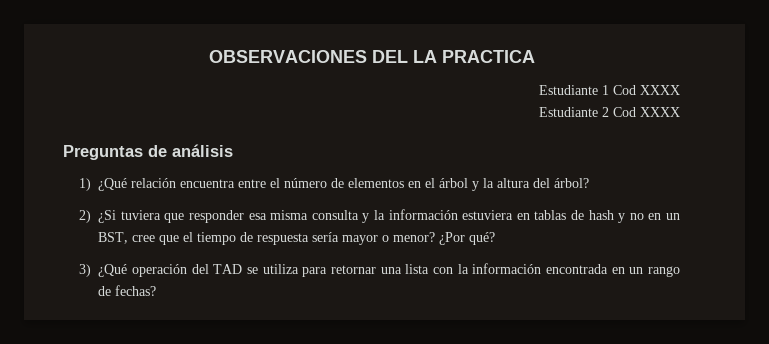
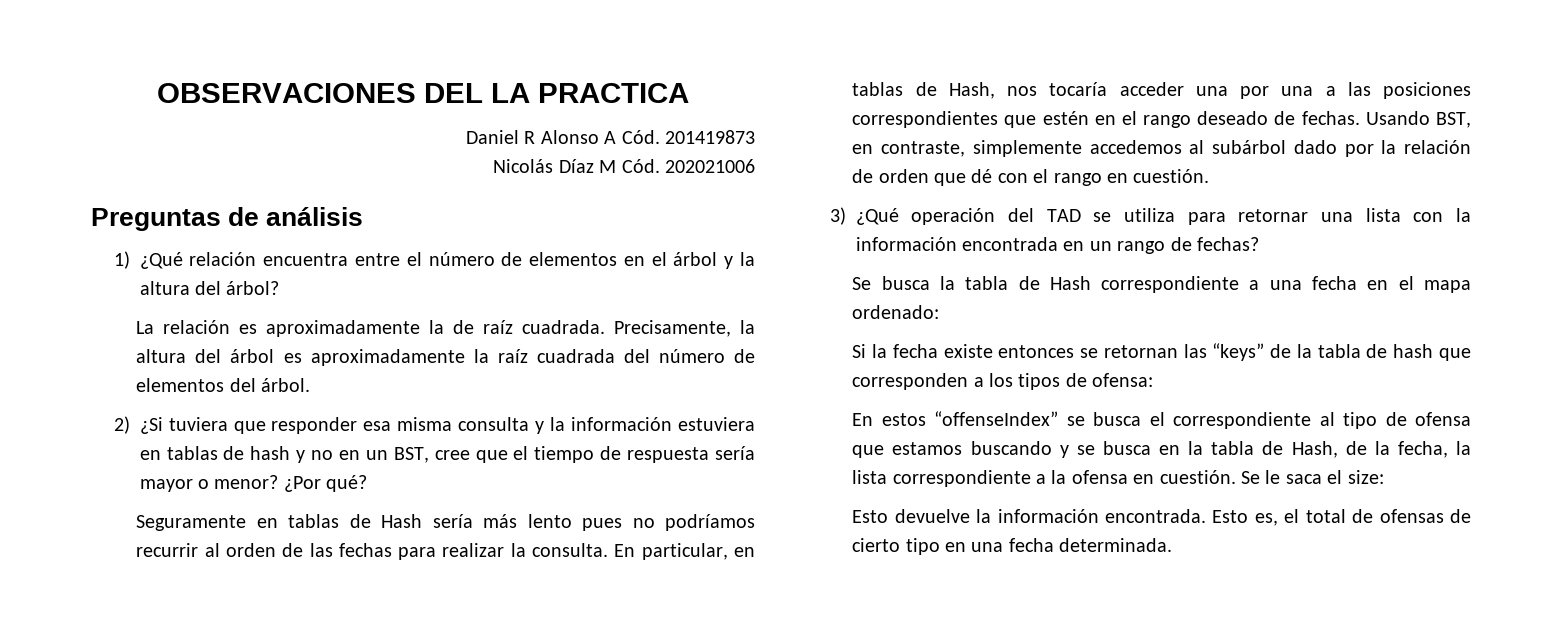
- Estudiante 1 Cod XXXX
- Estudiante 2 Cod XXXX
+ Daniel R Alonso A Cód. 201419873
+ Nicolás Díaz M Cód. 202021006
+ La relación es aproximadamente la de raíz cuadrada. Precisamente, la altura del árbol es aproximadamente la raíz cuadrada del número de elementos del árbol.
+ Seguramente en tablas de Hash sería más lento pues no podríamos recurrir al orden de las fechas para realizar la consulta. En particular, en tablas de Hash, nos tocaría acceder una por una a las posiciones correspondientes que estén en el rango deseado de fechas. Usando BST, en contraste, simplemente accedemos al subárbol dado por la relación de orden que dé con el rango en cuestión.
+ Se busca la tabla de Hash correspondiente a una fecha en el mapa ordenado:
+ Si la fecha existe entonces se retornan las “keys” de la tabla de hash que corresponden a los tipos de ofensa:
+ En estos “offenseIndex” se busca el correspondiente al tipo de ofensa que estamos buscando y se busca en la tabla de Hash, de la fecha, la lista correspondiente a la ofensa en cuestión. Se le saca el size:
+ Esto devuelve la información encontrada. Esto es, el total de ofensas de cierto tipo en una fecha determinada.

